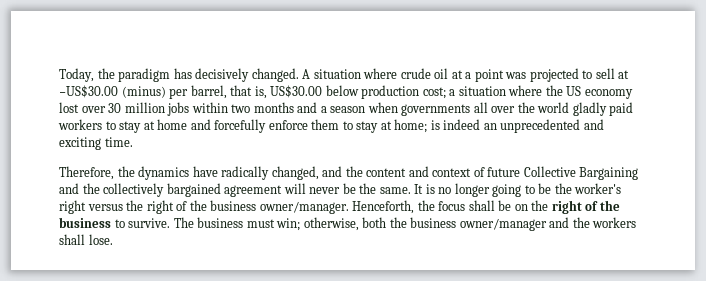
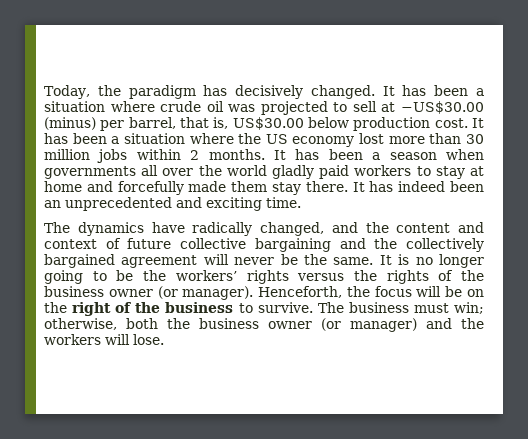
- A situation where crude oil at a point was projected to sell at −US$30.00 (minus) per barrel, that is, US$30.00 below production cost; a situation where the US economy lost over 30 million jobs within two months and a season when governments all over the world gladly paid workers to stay at home and forcefully enforce them to stay at home; is indeed an unprecedented and exciting time.
+ It has been a situation where crude oil was projected to sell at −US$30.00 (minus) per barrel, that is, US$30.00 below production cost. It has been a situation where the US economy lost more than 30 million jobs within 2 months. It has been a season when governments all over the world gladly paid workers to stay at home and forcefully made them stay there. It has indeed been an unprecedented and exciting time.
- Therefore, the dynamics have radically changed, and the content and context of future Collective Bargaining and the collectively bargained agreement will never be the same.
+ The dynamics have radically changed, and the content and context of future collective bargaining and the collectively bargained agreement will never be the same.
- It is no longer going to be the worker's right versus the right of the business owner/manager.
+ It is no longer going to be the workers’ rights versus the rights of the business owner (or manager).
- Henceforth, the focus shall be on the right of the business to survive.
+ Henceforth, the focus will be on the right of the business to survive.
- The business must win; otherwise, both the business owner/manager and the workers shall lose.
+ The business must win; otherwise, both the business owner (or manager) and the workers will lose.

